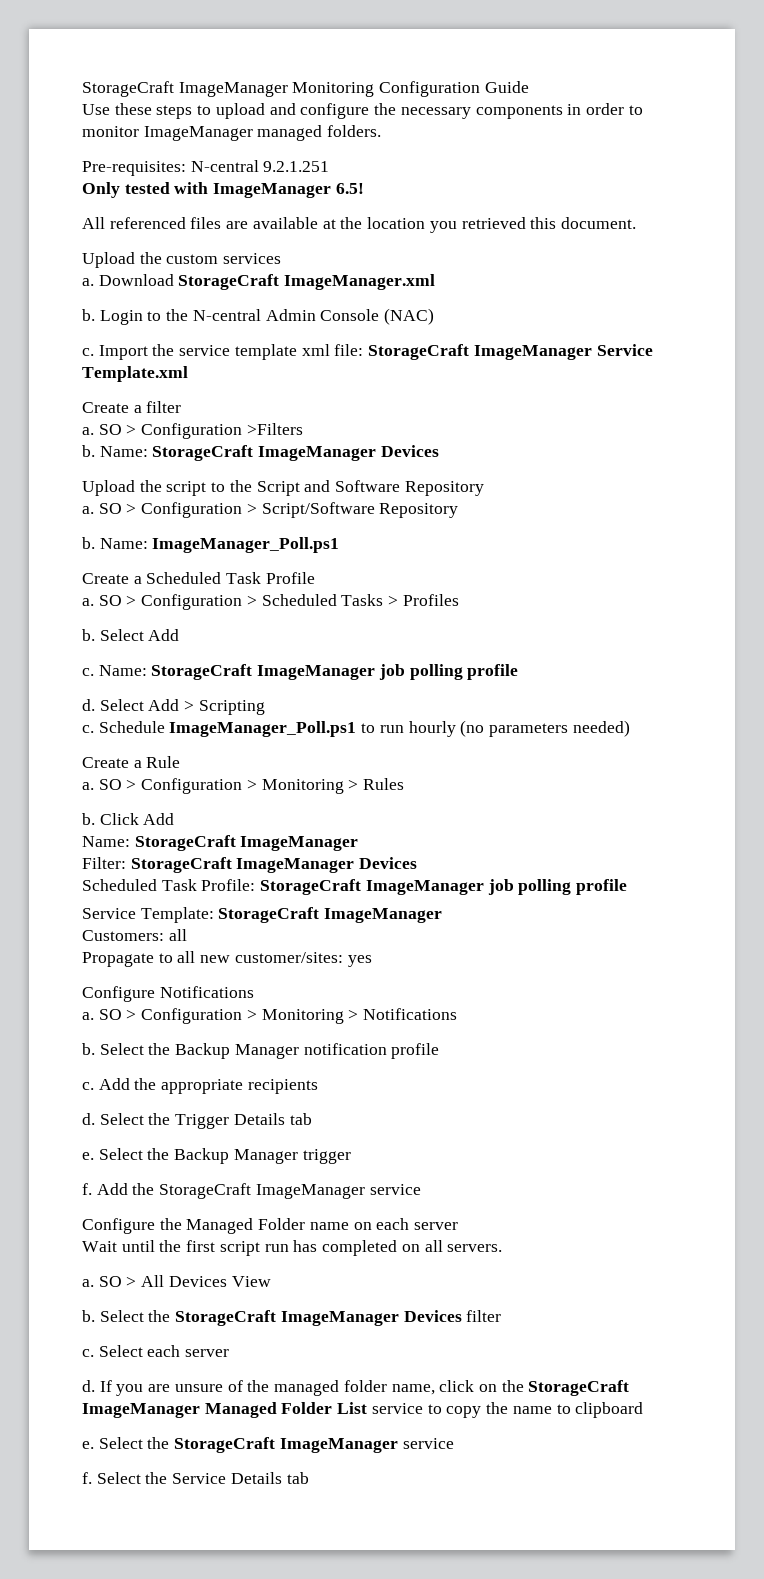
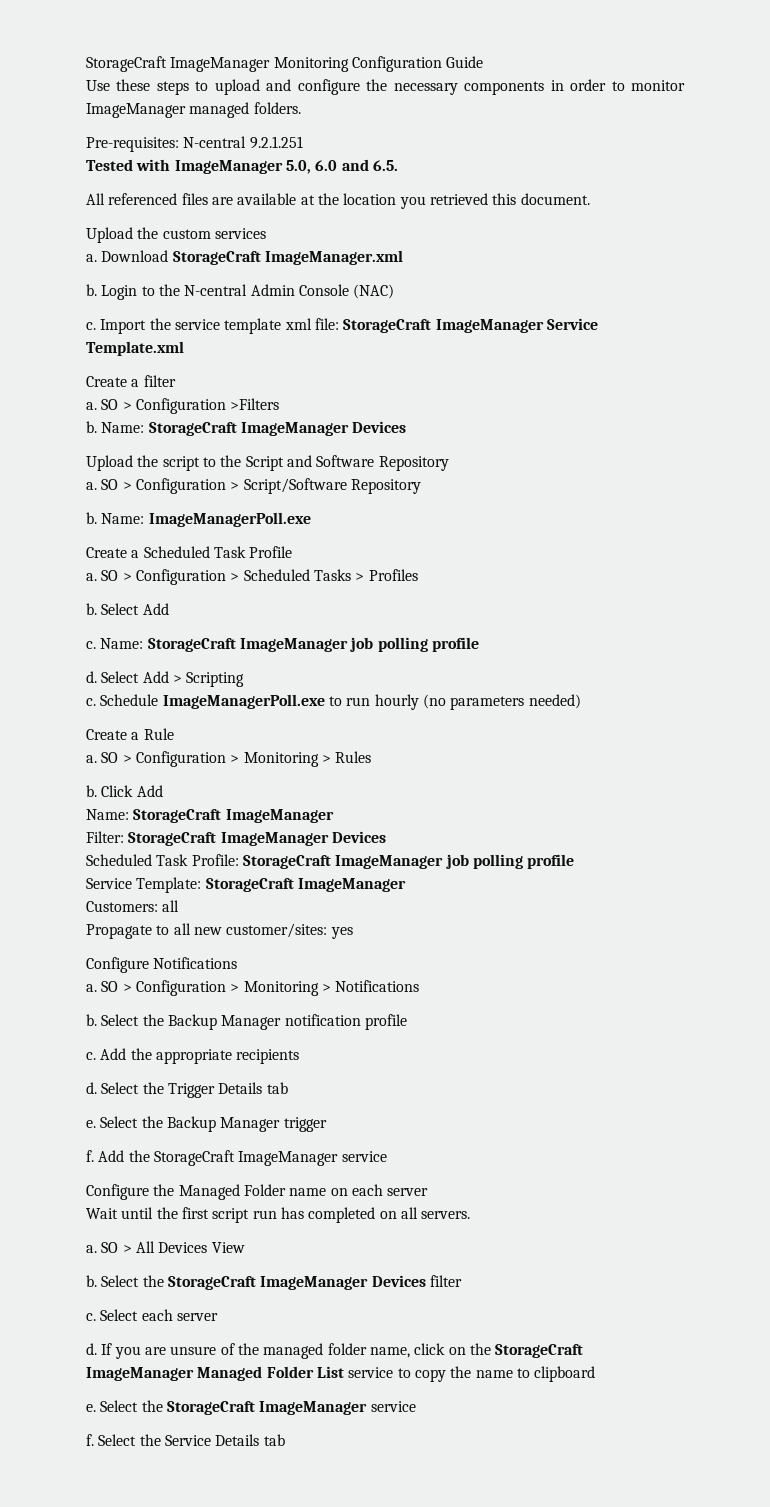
- Only tested with ImageManager 6.5!
+ Tested with ImageManager 5.0, 6.0 and 6.5.
- Name: ImageManager_Poll.ps1
+ Name: ImageManagerPoll.exe
- Schedule ImageManager_Poll.ps1 to run hourly (no parameters needed)
+ Schedule ImageManagerPoll.exe to run hourly (no parameters needed)

